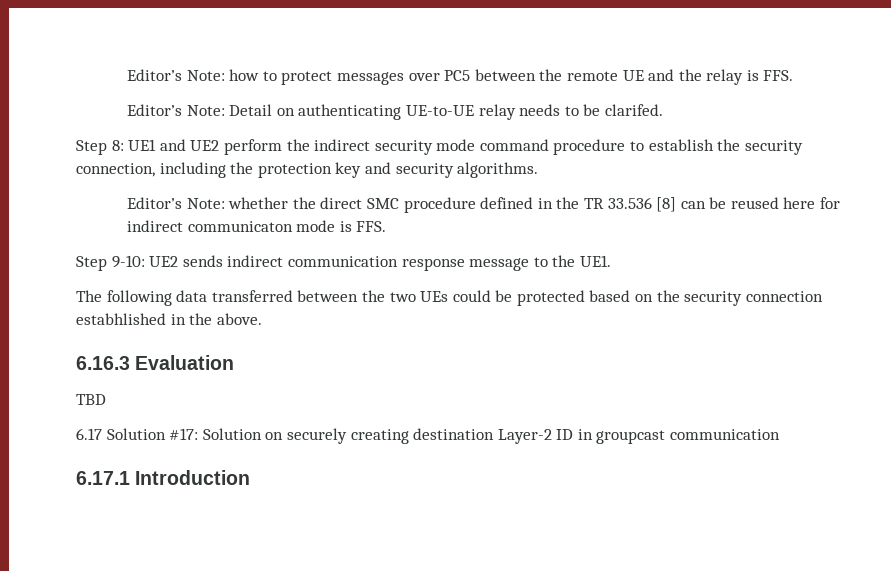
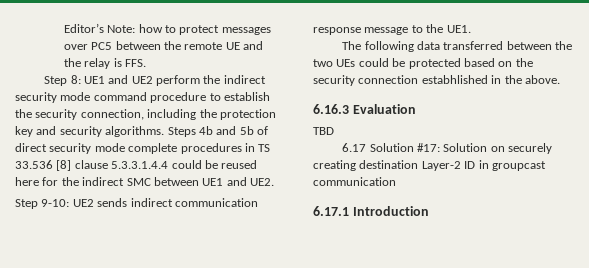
- Editor’s Note: Detail on authenticating UE-to-UE relay needs to be clarifed.
- Step 8: UE1 and UE2 perform the indirect security mode command procedure to establish the security connection, including the protection key and security algorithms.
- Editor’s Note: whether the direct SMC procedure defined in the TR 33.536 [8] can be reused here for indirect communicaton mode is FFS.
+ Step 8: UE1 and UE2 perform the indirect security mode command procedure to establish the security connection, including the protection key and security algorithms. Steps 4b and 5b of direct security mode complete procedures in TS 33.536 [8] clause 5.3.3.1.4.4 could be reused here for the indirect SMC between UE1 and UE2.

